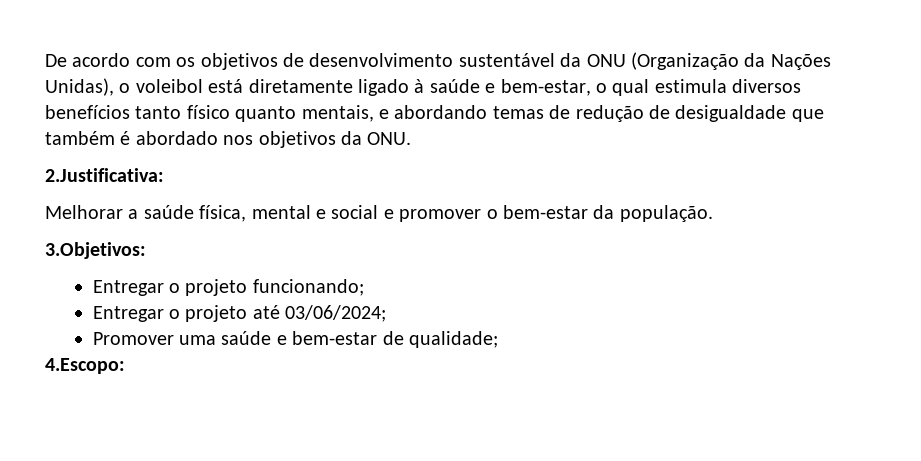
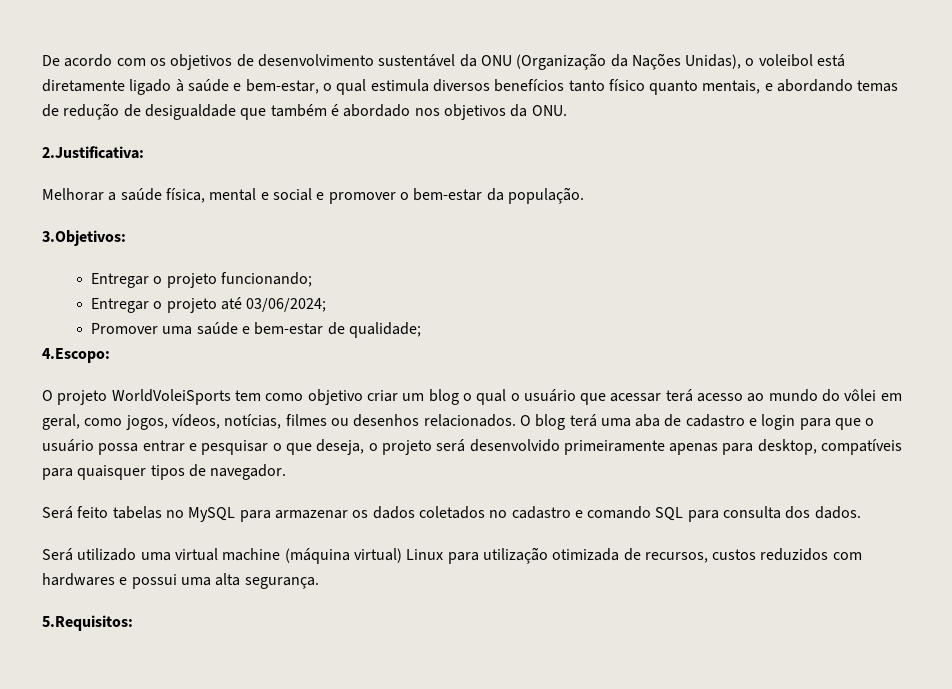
+ O projeto WorldVoleiSports tem como objetivo criar um blog o qual o usuário que acessar terá acesso ao mundo do vôlei em geral, como jogos, vídeos, notícias, filmes ou desenhos relacionados. O blog terá uma aba de cadastro e login para que o usuário possa entrar e pesquisar o que deseja, o projeto será desenvolvido primeiramente apenas para desktop, compatíveis para quaisquer tipos de navegador.
+ Será feito tabelas no MySQL para armazenar os dados coletados no cadastro e comando SQL para consulta dos dados.
+ Será utilizado uma virtual machine (máquina virtual) Linux para utilização otimizada de recursos, custos reduzidos com hardwares e possui uma alta segurança.
+ 5.Requisitos:

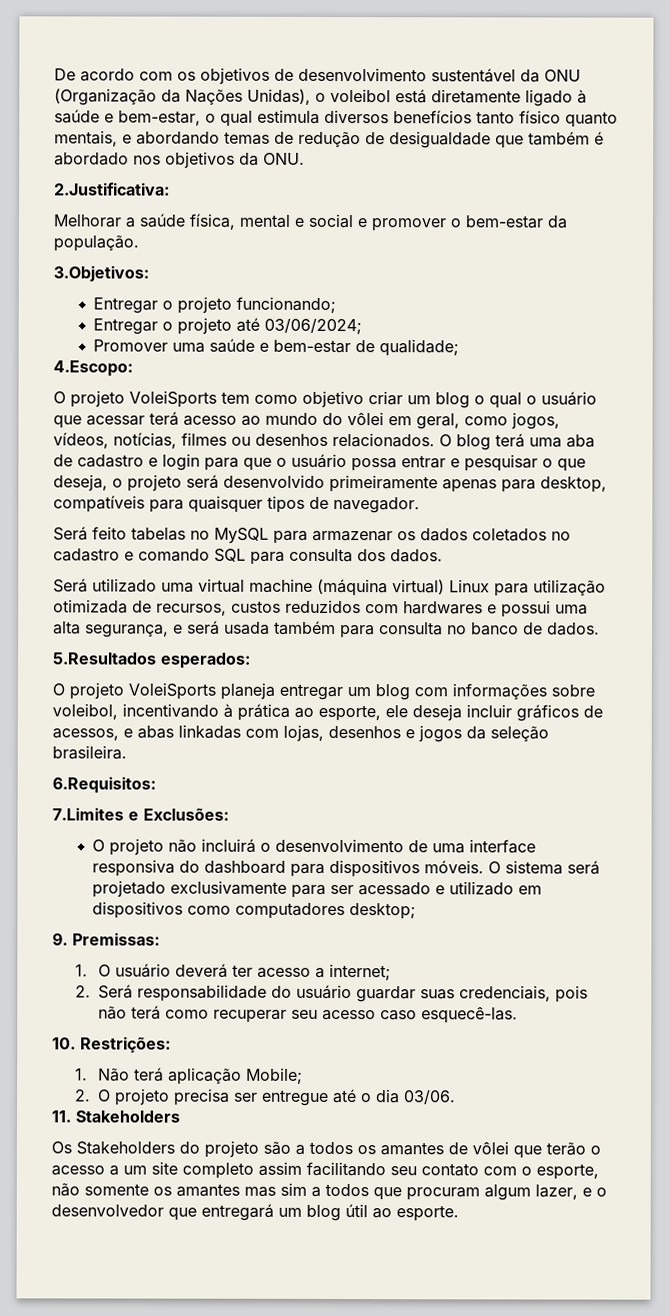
- O projeto WorldVoleiSports tem como objetivo criar um blog o qual o usuário que acessar terá acesso ao mundo do vôlei em geral, como jogos, vídeos, notícias, filmes ou desenhos relacionados.
+ O projeto VoleiSports tem como objetivo criar um blog o qual o usuário que acessar terá acesso ao mundo do vôlei em geral, como jogos, vídeos, notícias, filmes ou desenhos relacionados.
- Será utilizado uma virtual machine (máquina virtual) Linux para utilização otimizada de recursos, custos reduzidos com hardwares e possui uma alta segurança.
- 5.Requisitos:
+ Será utilizado uma virtual machine (máquina virtual) Linux para utilização otimizada de recursos, custos reduzidos com hardwares e possui uma alta segurança, e será usada também para consulta no banco de dados.
+ 5.Resultados esperados:
+ O projeto VoleiSports planeja entregar um blog com informações sobre voleibol, incentivando à prática ao esporte, ele deseja incluir gráficos de acessos, e abas linkadas com lojas, desenhos e jogos da seleção brasileira.
+ 6.Requisitos:
+ 7.Limites e Exclusões:
+ O projeto não incluirá o desenvolvimento de uma interface responsiva do dashboard para dispositivos móveis. O sistema será projetado exclusivamente para ser acessado e utilizado em dispositivos como computadores desktop;
+ 9. Premissas:
+ 1. O usuário deverá ter acesso a internet;
+ 2. Será responsabilidade do usuário guardar suas credenciais, pois não terá como recuperar seu acesso caso esquecê-las.
+ 10. Restrições:
+ 1. Não terá aplicação Mobile;
+ 2. O projeto precisa ser entregue até o dia 03/06.
+ 11. Stakeholders
+ Os Stakeholders do projeto são a todos os amantes de vôlei que terão o acesso a um site completo assim facilitando seu contato com o esporte, não somente os amantes mas sim a todos que procuram algum lazer, e o desenvolvedor que entregará um blog útil ao esporte.

